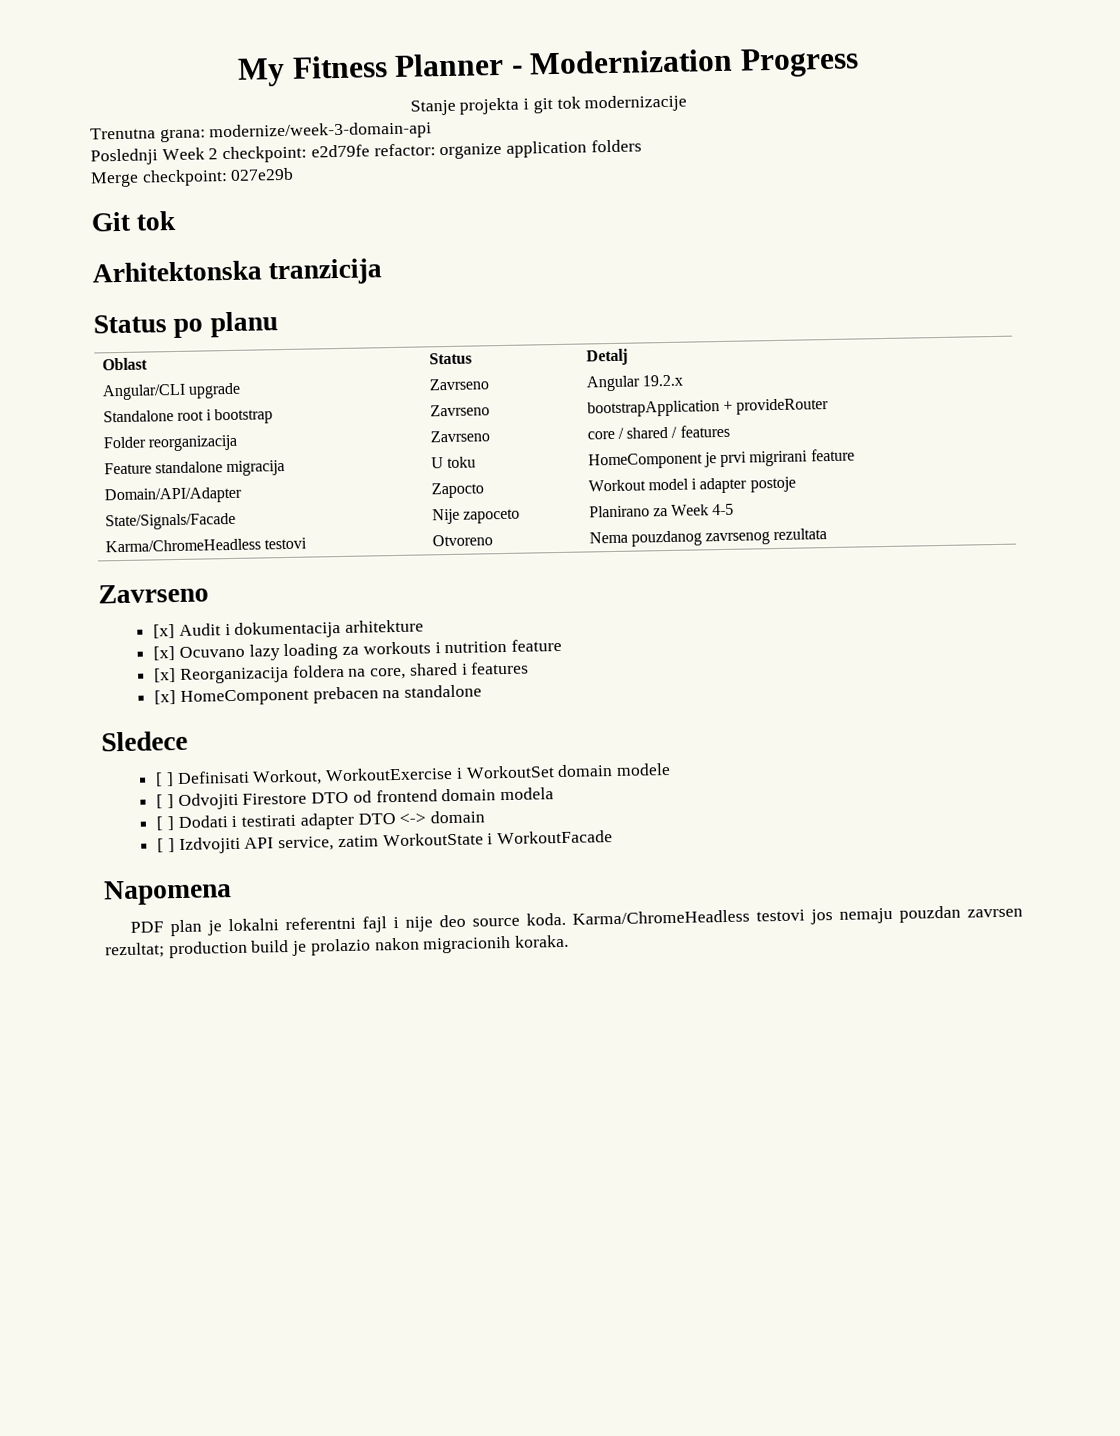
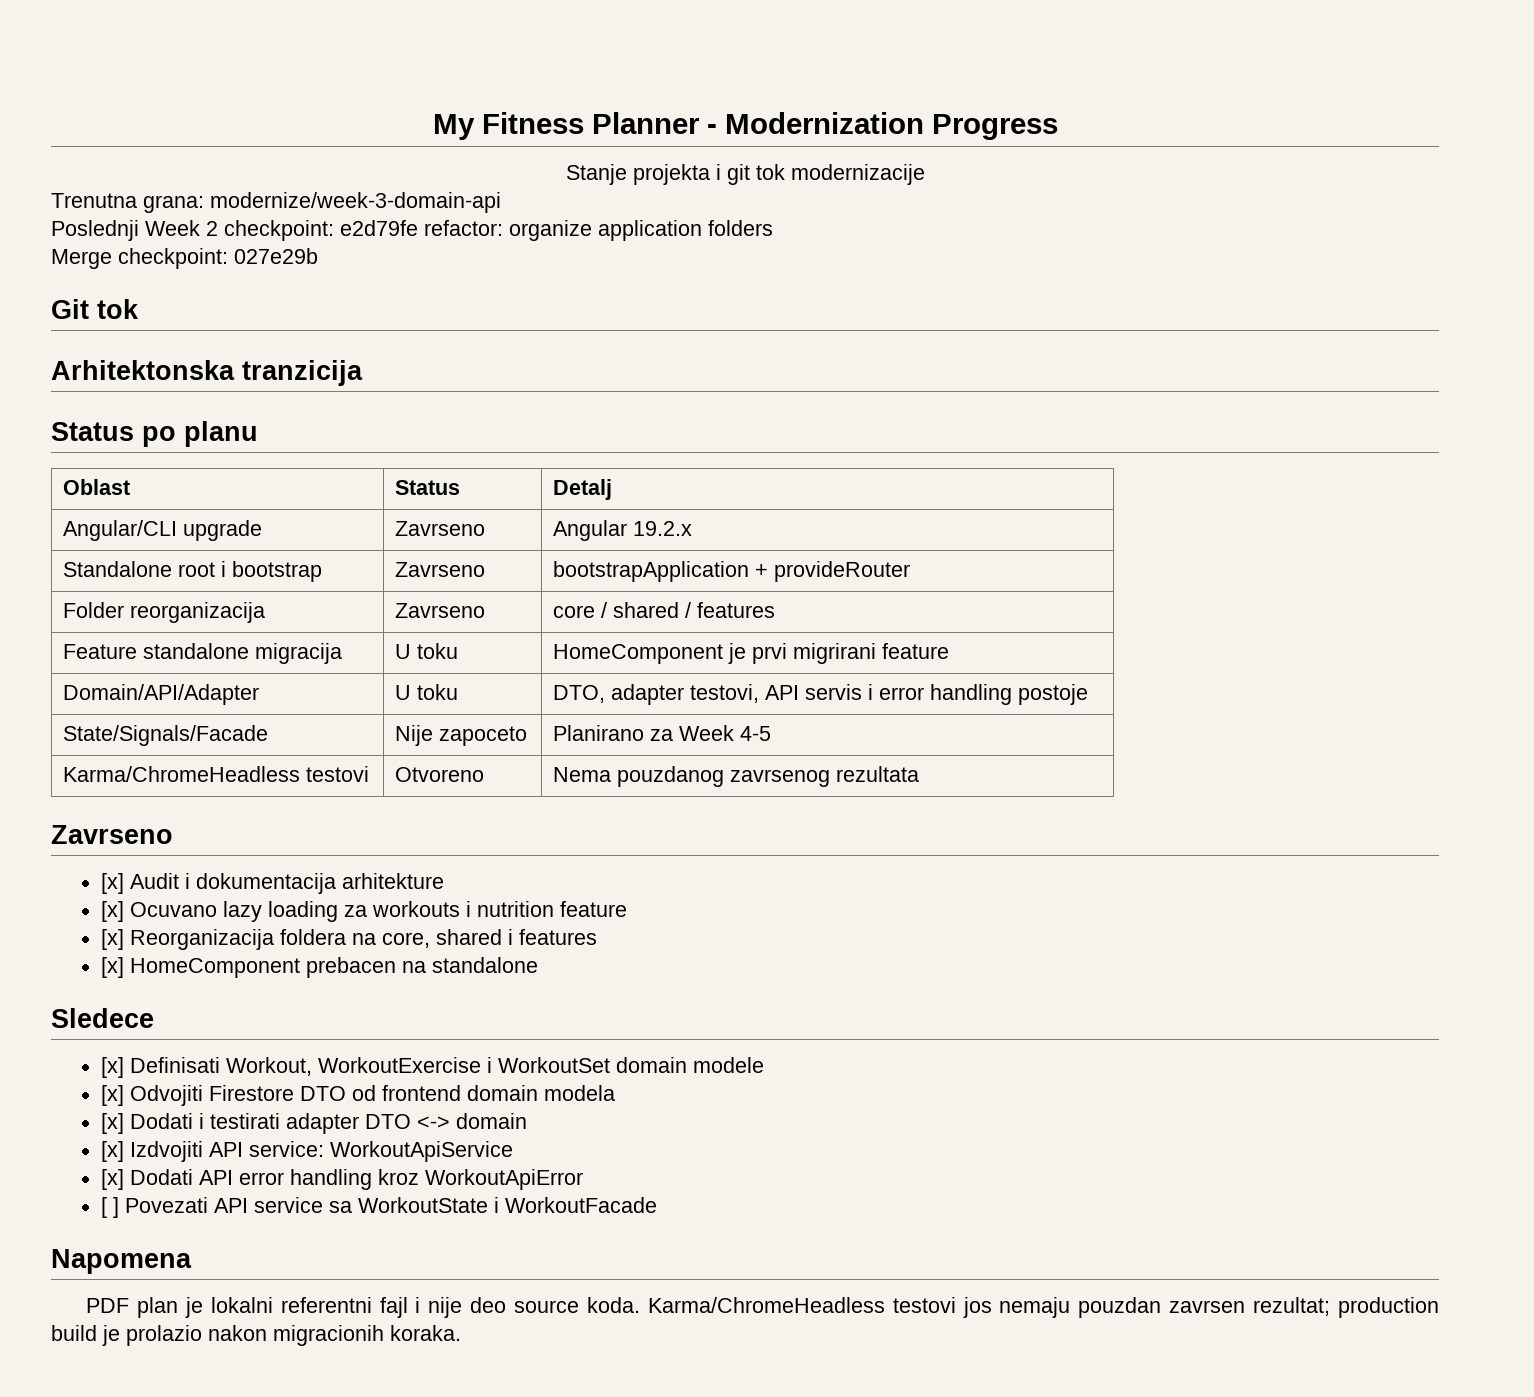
- Domain/API/Adapter | Zapocto | Workout model i adapter postoje
+ Domain/API/Adapter | U toku | DTO, adapter testovi, API servis i error handling postoje
- [ ] Definisati Workout, WorkoutExercise i WorkoutSet domain modele
+ [x] Definisati Workout, WorkoutExercise i WorkoutSet domain modele
- [ ] Odvojiti Firestore DTO od frontend domain modela
+ [x] Odvojiti Firestore DTO od frontend domain modela
- [ ] Dodati i testirati adapter DTO <-> domain
+ [x] Dodati i testirati adapter DTO <-> domain
- [ ] Izdvojiti API service, zatim WorkoutState i WorkoutFacade
+ [x] Izdvojiti API service: WorkoutApiService
+ [x] Dodati API error handling kroz WorkoutApiError
+ [ ] Povezati API service sa WorkoutState i WorkoutFacade

